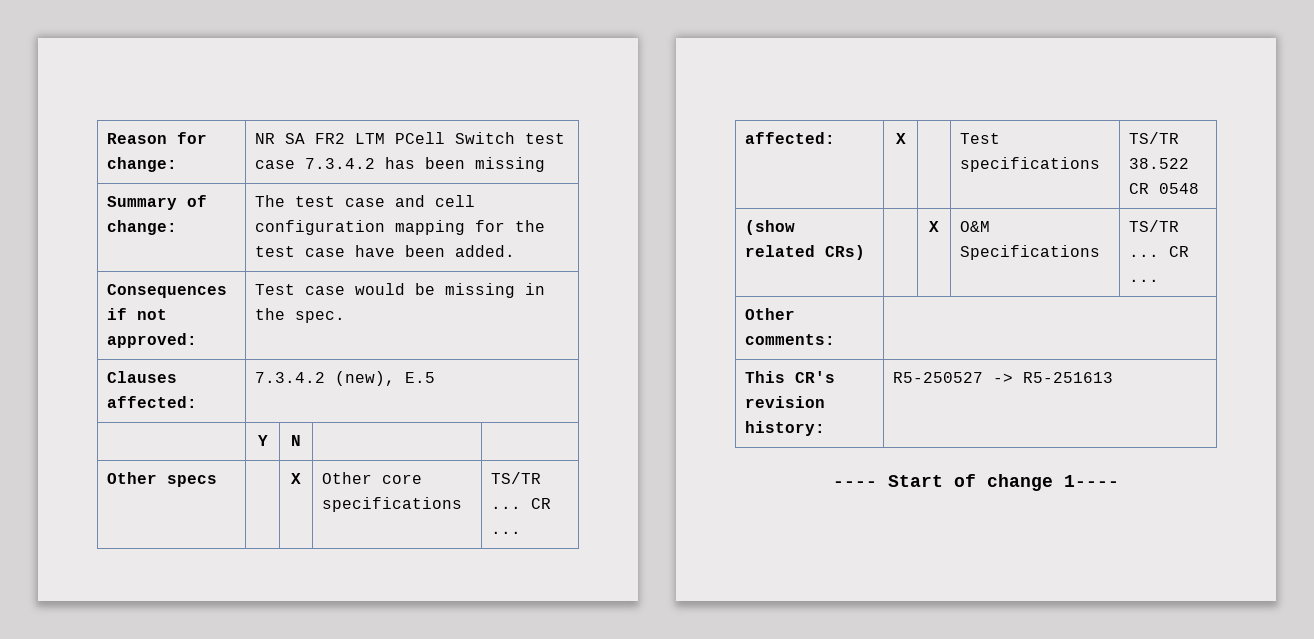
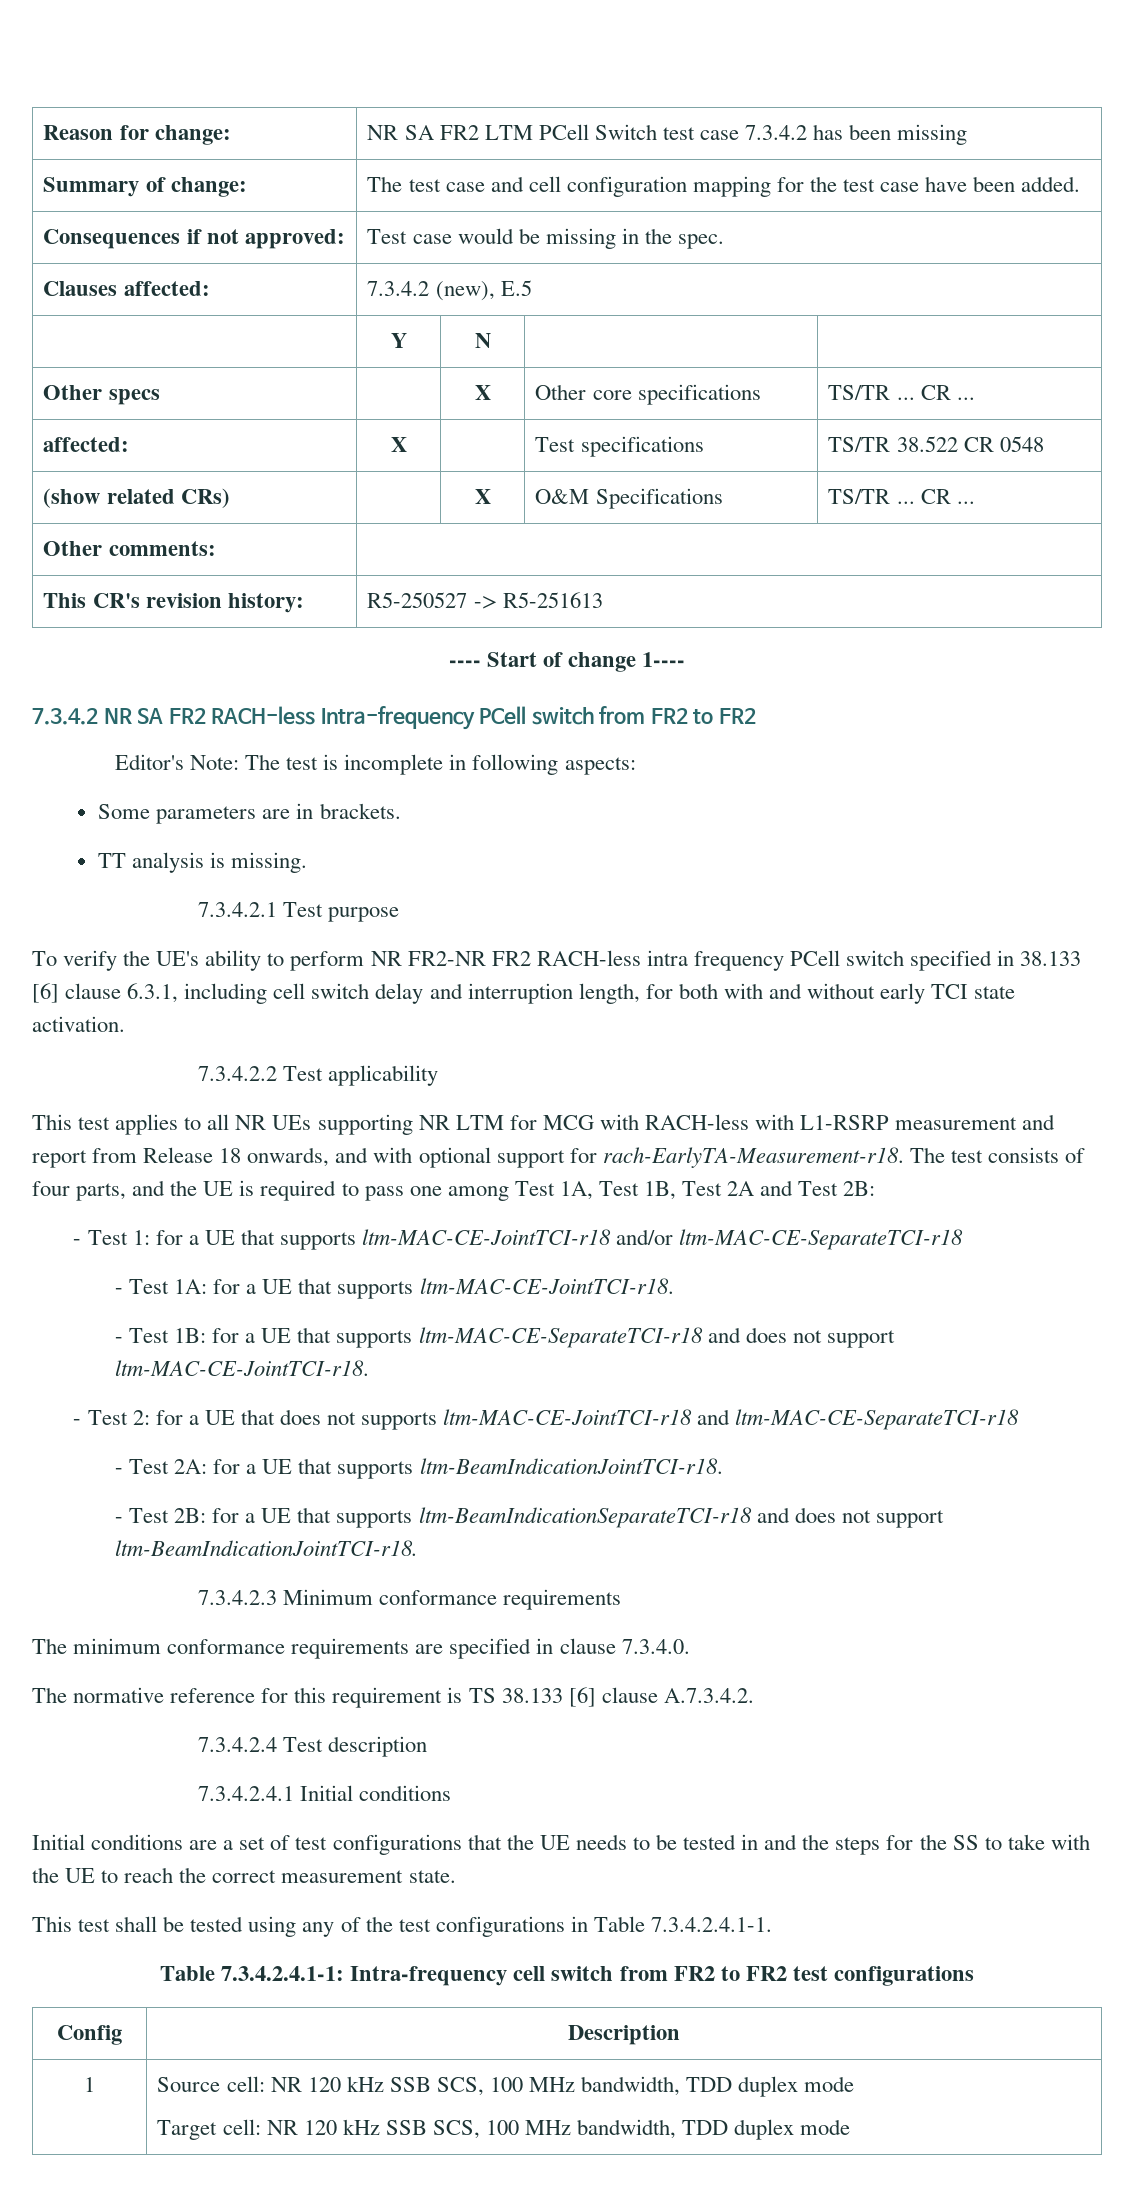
+ 7.3.4.2 NR SA FR2 RACH-less Intra-frequency PCell switch from FR2 to FR2
+ Editor's Note: The test is incomplete in following aspects:
+ Some parameters are in brackets.
+ TT analysis is missing.
+ 7.3.4.2.1 Test purpose
+ To verify the UE's ability to perform NR FR2-NR FR2 RACH-less intra frequency PCell switch specified in 38.133 [6] clause 6.3.1, including cell switch delay and interruption length, for both with and without early TCI state activation.
+ 7.3.4.2.2 Test applicability
+ This test applies to all NR UEs supporting NR LTM for MCG with RACH-less with L1-RSRP measurement and report from Release 18 onwards, and with optional support for rach-EarlyTA-Measurement-r18. The test consists of four parts, and the UE is required to pass one among Test 1A, Test 1B, Test 2A and Test 2B:
+ - Test 1: for a UE that supports ltm-MAC-CE-JointTCI-r18 and/or ltm-MAC-CE-SeparateTCI-r18
+ - Test 1A: for a UE that supports ltm-MAC-CE-JointTCI-r18.
+ - Test 1B: for a UE that supports ltm-MAC-CE-SeparateTCI-r18 and does not support ltm-MAC-CE-JointTCI-r18.
+ - Test 2: for a UE that does not supports ltm-MAC-CE-JointTCI-r18 and ltm-MAC-CE-SeparateTCI-r18
+ - Test 2A: for a UE that supports ltm-BeamIndicationJointTCI-r18.
+ - Test 2B: for a UE that supports ltm-BeamIndicationSeparateTCI-r18 and does not support ltm-BeamIndicationJointTCI-r18.
+ 7.3.4.2.3 Minimum conformance requirements
+ The minimum conformance requirements are specified in clause 7.3.4.0.
+ The normative reference for this requirement is TS 38.133 [6] clause A.7.3.4.2.
+ 7.3.4.2.4 Test description
+ 7.3.4.2.4.1 Initial conditions
+ Initial conditions are a set of test configurations that the UE needs to be tested in and the steps for the SS to take with the UE to reach the correct measurement state.
+ This test shall be tested using any of the test configurations in Table 7.3.4.2.4.1-1.
+ Table 7.3.4.2.4.1-1: Intra-frequency cell switch from FR2 to FR2 test configurations
+ Config | Description
+ 1 | Source cell: NR 120 kHz SSB SCS, 100 MHz bandwidth, TDD duplex mode
+ Target cell: NR 120 kHz SSB SCS, 100 MHz bandwidth, TDD duplex mode

